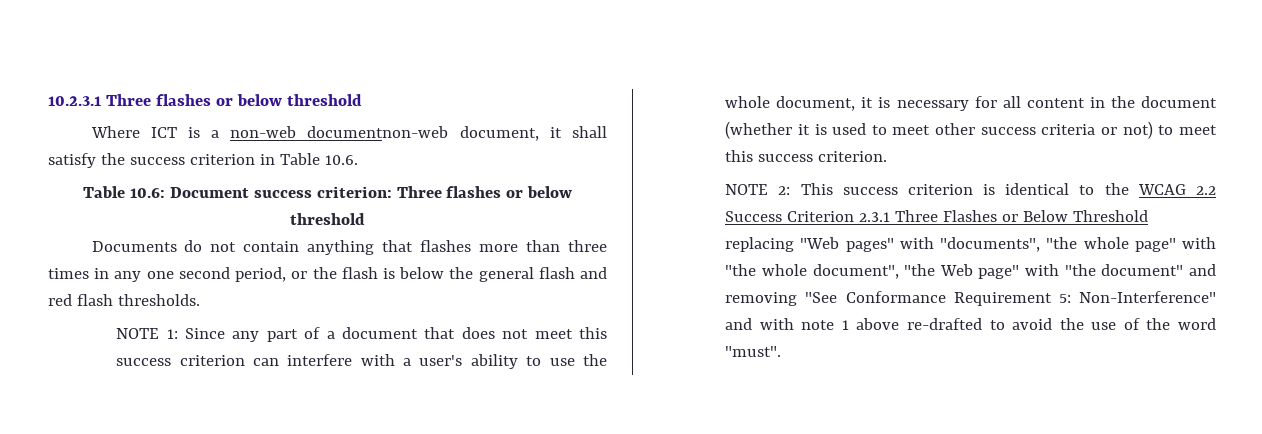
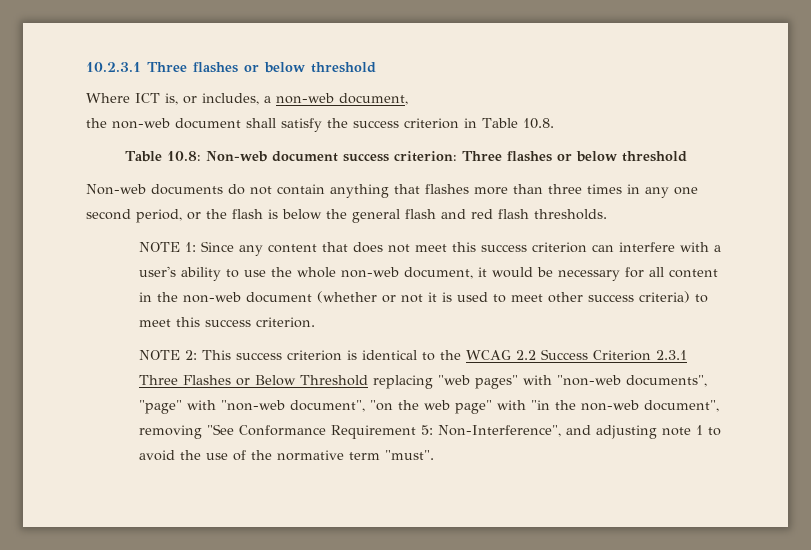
- Where ICT is a non-web documentnon-web document, it shall satisfy the success criterion in Table 10.6.
- Table 10.6: Document success criterion: Three flashes or below threshold
+ Where ICT is, or includes, a non-web document,
+ the non-web document shall satisfy the success criterion in Table 10.8.
+ Table 10.8: Non-web document success criterion: Three flashes or below threshold
- Documents do not contain anything that flashes more than three times in any one second period, or the flash is below the general flash and red flash thresholds.
+ Non-web documents do not contain anything that flashes more than three times in any one second period, or the flash is below the general flash and red flash thresholds.
- NOTE 1: Since any part of a document that does not meet this success criterion can interfere with a user's ability to use the whole document, it is necessary for all content in the document (whether it is used to meet other success criteria or not) to meet this success criterion.
+ NOTE 1: Since any content that does not meet this success criterion can interfere with a user's ability to use the whole non-web document, it would be necessary for all content in the non-web document (whether or not it is used to meet other success criteria) to meet this success criterion.
- NOTE 2: This success criterion is identical to the WCAG 2.2 Success Criterion 2.3.1 Three Flashes or Below Threshold replacing "Web pages" with "documents", "the whole page" with "the whole document", "the Web page" with "the document" and removing "See Conformance Requirement 5: Non-Interference" and with note 1 above re-drafted to avoid the use of the word "must".
+ NOTE 2: This success criterion is identical to the WCAG 2.2 Success Criterion 2.3.1 Three Flashes or Below Threshold replacing "web pages" with "non-web documents", "page" with "non-web document", "on the web page" with "in the non-web document", removing "See Conformance Requirement 5: Non-Interference", and adjusting note 1 to avoid the use of the normative term "must".

